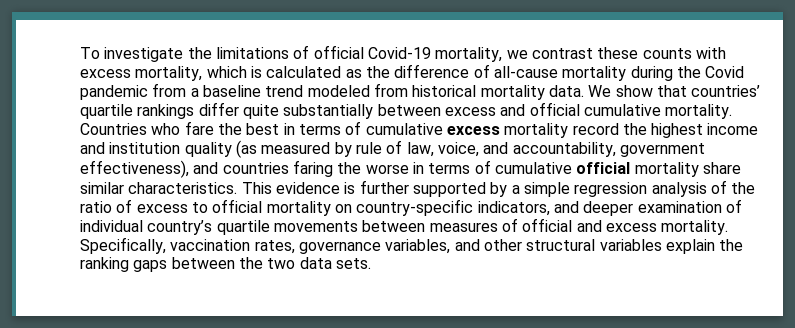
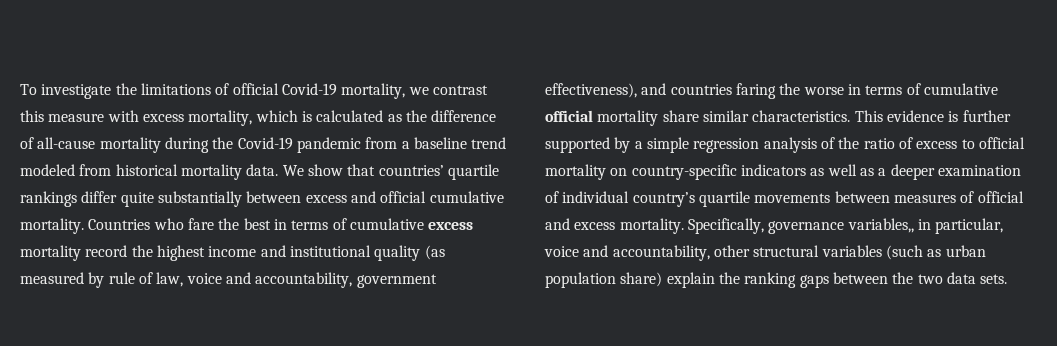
- To investigate the limitations of official Covid-19 mortality, we contrast these counts with excess mortality, which is calculated as the difference of all-cause mortality during the Covid pandemic from a baseline trend modeled from historical mortality data.
+ To investigate the limitations of official Covid-19 mortality, we contrast this measure with excess mortality, which is calculated as the difference of all-cause mortality during the Covid-19 pandemic from a baseline trend modeled from historical mortality data.
- Countries who fare the best in terms of cumulative excess mortality record the highest income and institution quality (as measured by rule of law, voice, and accountability, government effectiveness), and countries faring the worse in terms of cumulative official mortality share similar characteristics.
+ Countries who fare the best in terms of cumulative excess mortality record the highest income and institutional quality (as measured by rule of law, voice and accountability, government effectiveness), and countries faring the worse in terms of cumulative official mortality share similar characteristics.
- This evidence is further supported by a simple regression analysis of the ratio of excess to official mortality on country-specific indicators, and deeper examination of individual country’s quartile movements between measures of official and excess mortality.
+ This evidence is further supported by a simple regression analysis of the ratio of excess to official mortality on country-specific indicators as well as a deeper examination of individual country’s quartile movements between measures of official and excess mortality.
- Specifically, vaccination rates, governance variables, and other structural variables explain the ranking gaps between the two data sets.
+ Specifically, governance variables,, in particular, voice and accountability, other structural variables (such as urban population share) explain the ranking gaps between the two data sets.

